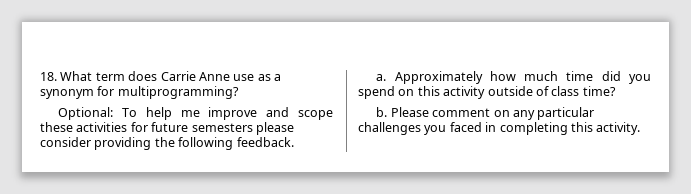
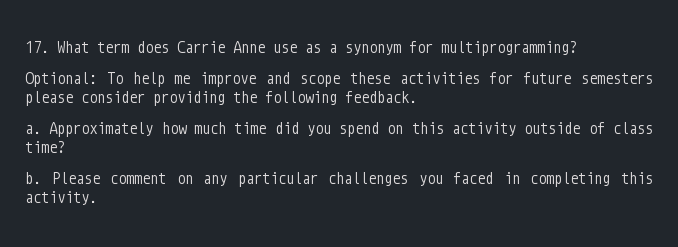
- 18. What term does Carrie Anne use as a synonym for multiprogramming?
+ 17. What term does Carrie Anne use as a synonym for multiprogramming?

